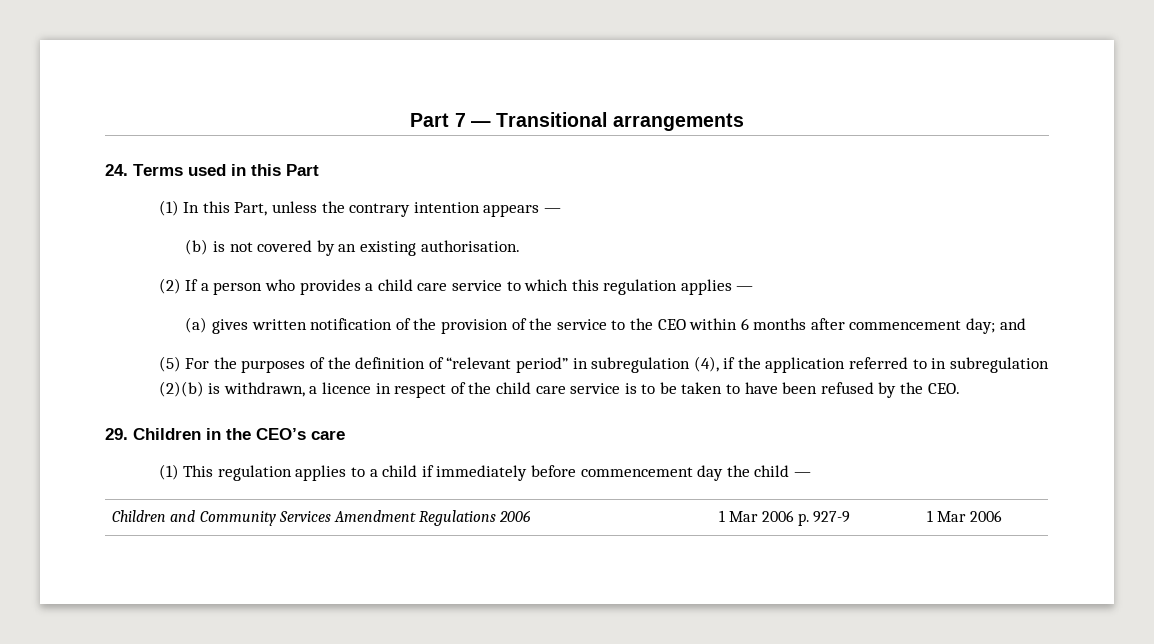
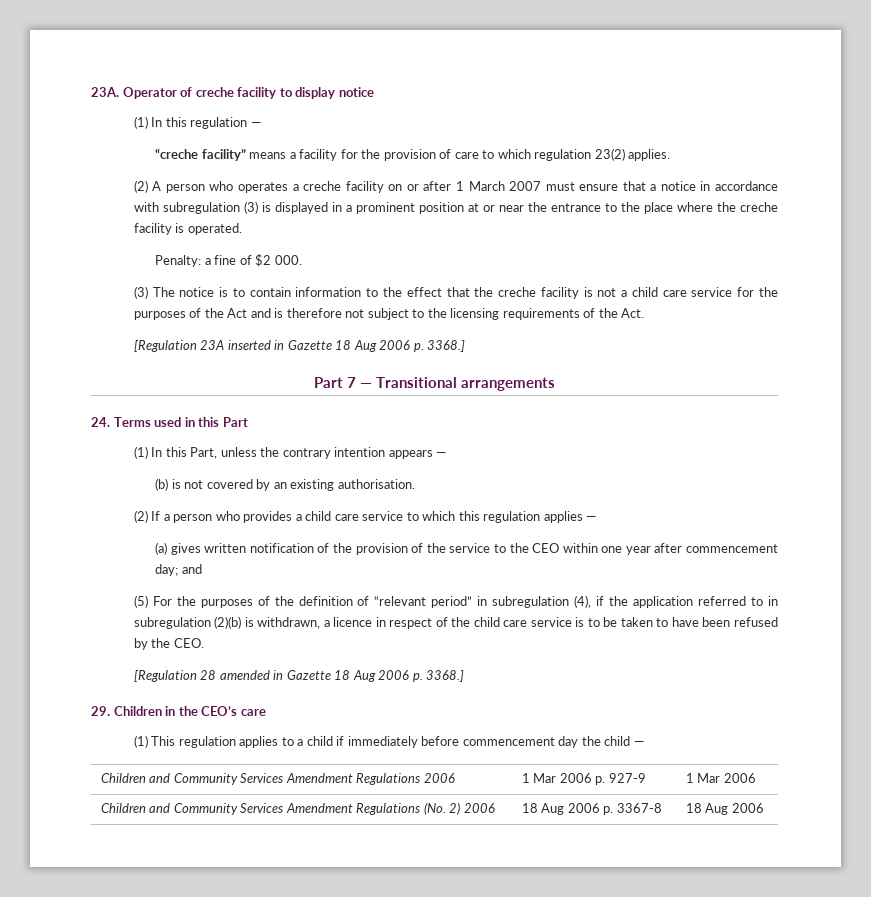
+ 23A. Operator of creche facility to display notice
+ (1) In this regulation —
+ “creche facility” means a facility for the provision of care to which regulation 23(2) applies.
+ (2) A person who operates a creche facility on or after 1 March 2007 must ensure that a notice in accordance with subregulation (3) is displayed in a prominent position at or near the entrance to the place where the creche facility is operated.
+ Penalty: a fine of $2 000.
+ (3) The notice is to contain information to the effect that the creche facility is not a child care service for the purposes of the Act and is therefore not subject to the licensing requirements of the Act.
+ [Regulation 23A inserted in Gazette 18 Aug 2006 p. 3368.]
- (a) gives written notification of the provision of the service to the CEO within 6 months after commencement day; and
+ (a) gives written notification of the provision of the service to the CEO within one year after commencement day; and
+ [Regulation 28 amended in Gazette 18 Aug 2006 p. 3368.]
+ Children and Community Services Amendment Regulations (No. 2) 2006 | 18 Aug 2006 p. 3367-8 | 18 Aug 2006

